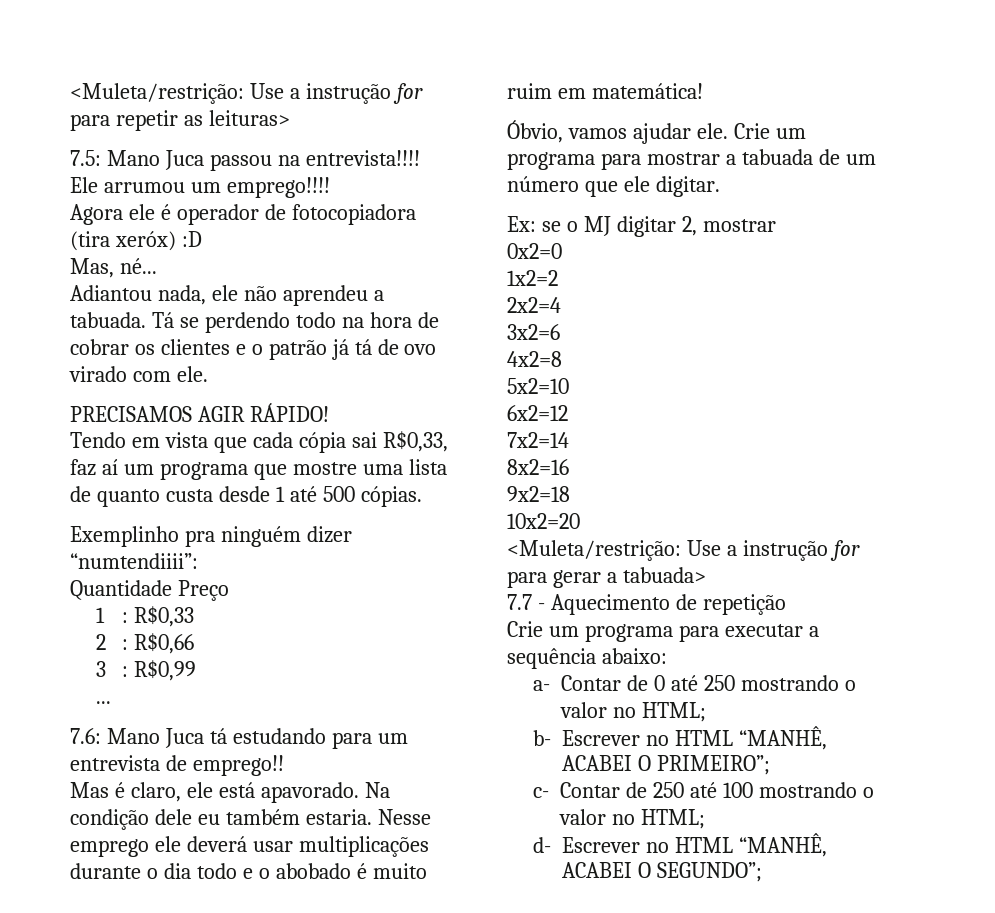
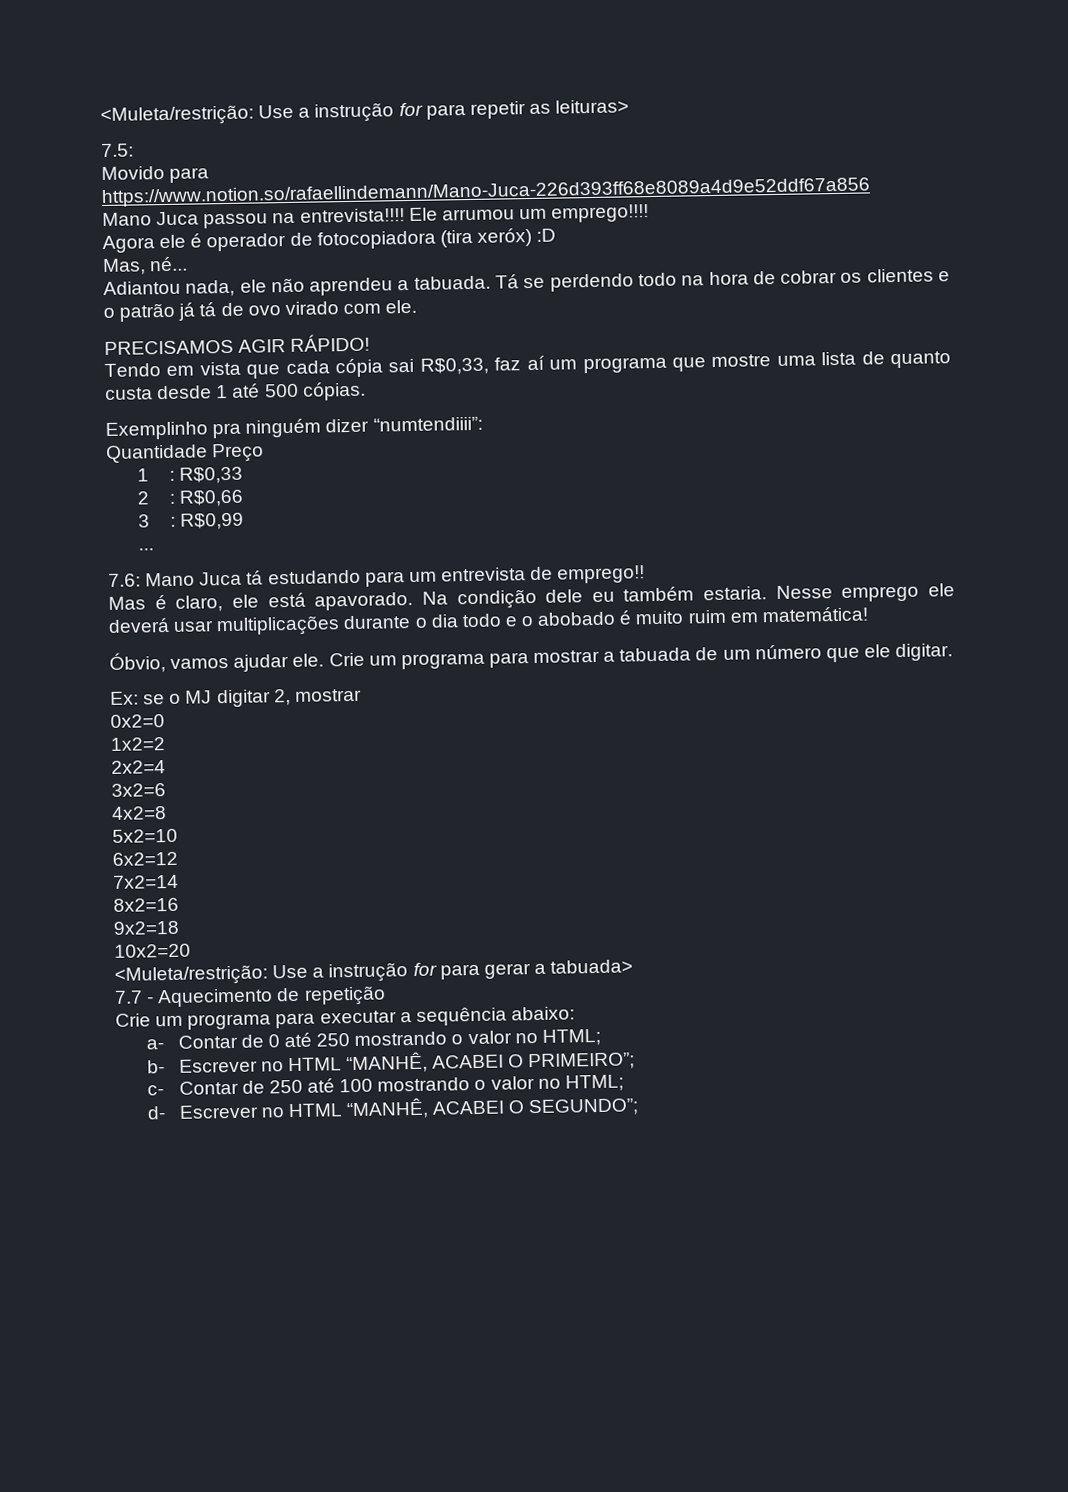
- 7.5: Mano Juca passou na entrevista!!!!
+ 7.5:
+ Movido para https://www.notion.so/rafaellindemann/Mano-Juca-226d393ff68e8089a4d9e52ddf67a856
+ Mano Juca passou na entrevista!!!!

